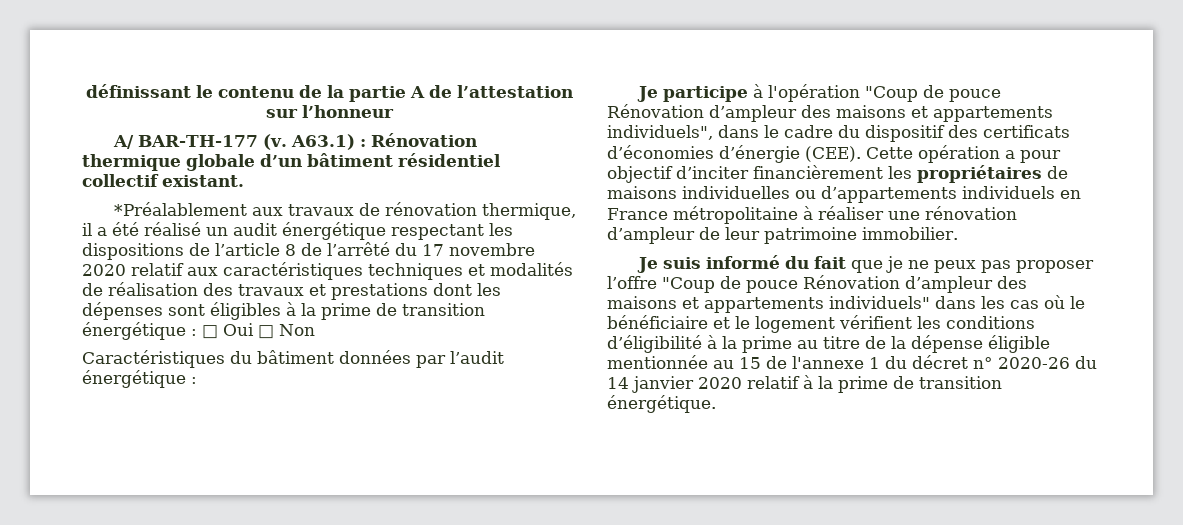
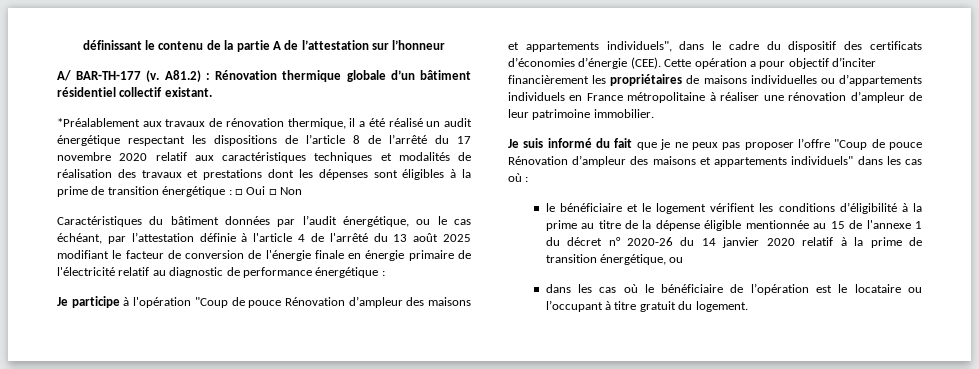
- A63.1) : Rénovation thermique globale d’un bâtiment résidentiel collectif existant.
+ A81.2) : Rénovation thermique globale d’un bâtiment résidentiel collectif existant.
- Caractéristiques du bâtiment données par l’audit énergétique :
+ Caractéristiques du bâtiment données par l’audit énergétique, ou le cas échéant, par l’attestation définie à l'article 4 de l'arrêté du 13 août 2025 modifiant le facteur de conversion de l'énergie finale en énergie primaire de l'électricité relatif au diagnostic de performance énergétique :
- Je suis informé du fait que je ne peux pas proposer l’offre "Coup de pouce Rénovation d’ampleur des maisons et appartements individuels" dans les cas où le bénéficiaire et le logement vérifient les conditions d’éligibilité à la prime au titre de la dépense éligible mentionnée au 15 de l'annexe 1 du décret n° 2020-26 du 14 janvier 2020 relatif à la prime de transition énergétique.
+ Je suis informé du fait que je ne peux pas proposer l’offre "Coup de pouce Rénovation d’ampleur des maisons et appartements individuels" dans les cas où :
+ le bénéficiaire et le logement vérifient les conditions d’éligibilité à la prime au titre de la dépense éligible mentionnée au 15 de l'annexe 1 du décret n° 2020-26 du 14 janvier 2020 relatif à la prime de transition énergétique, ou
+ dans les cas où le bénéficiaire de l’opération est le locataire ou l’occupant à titre gratuit du logement.

